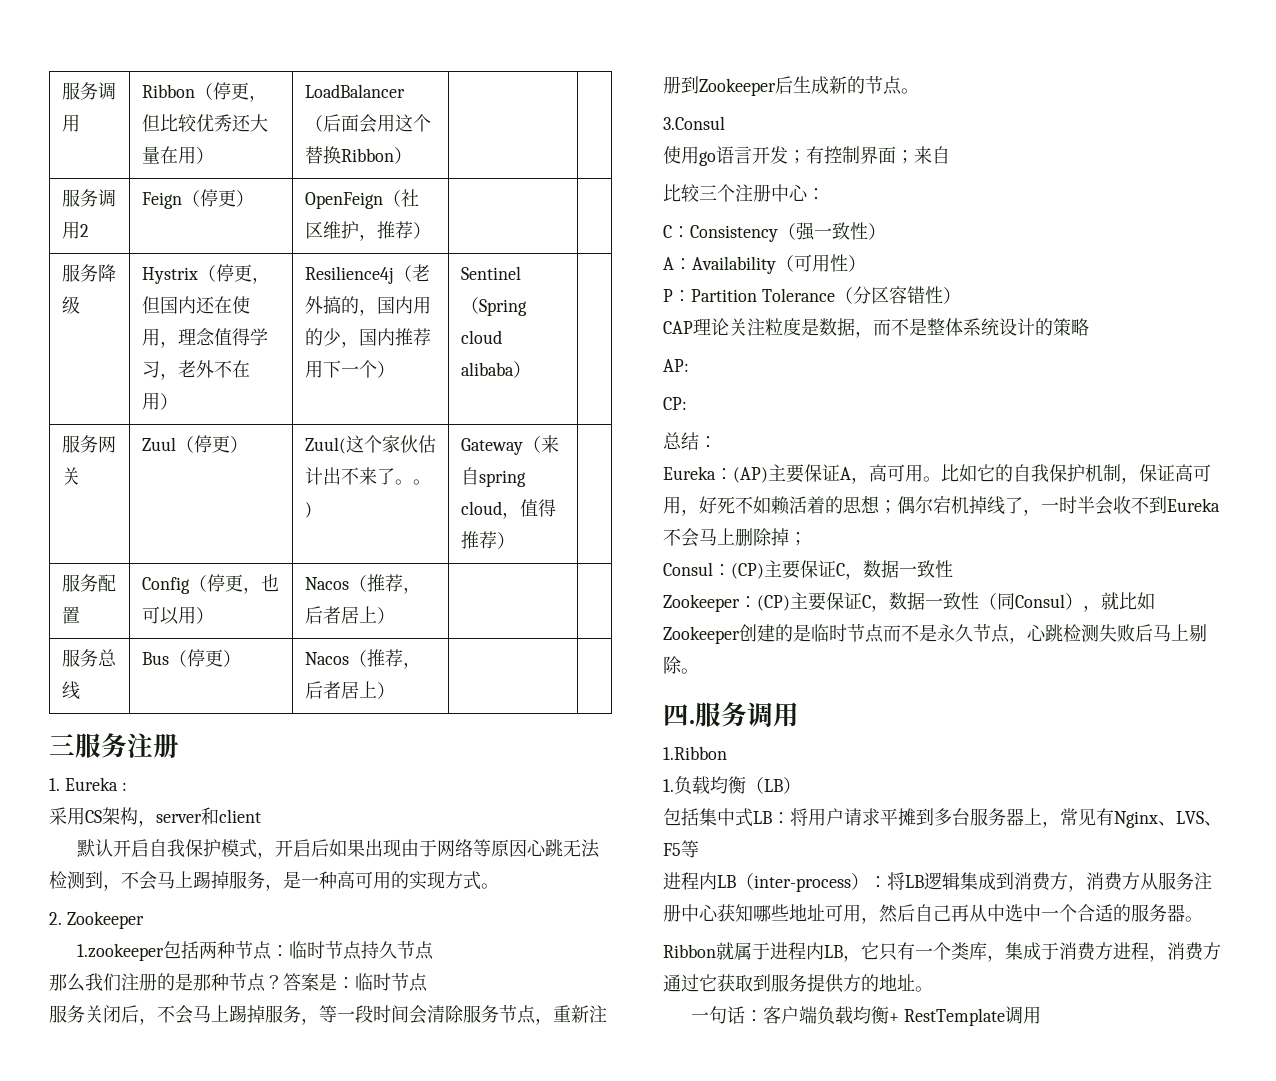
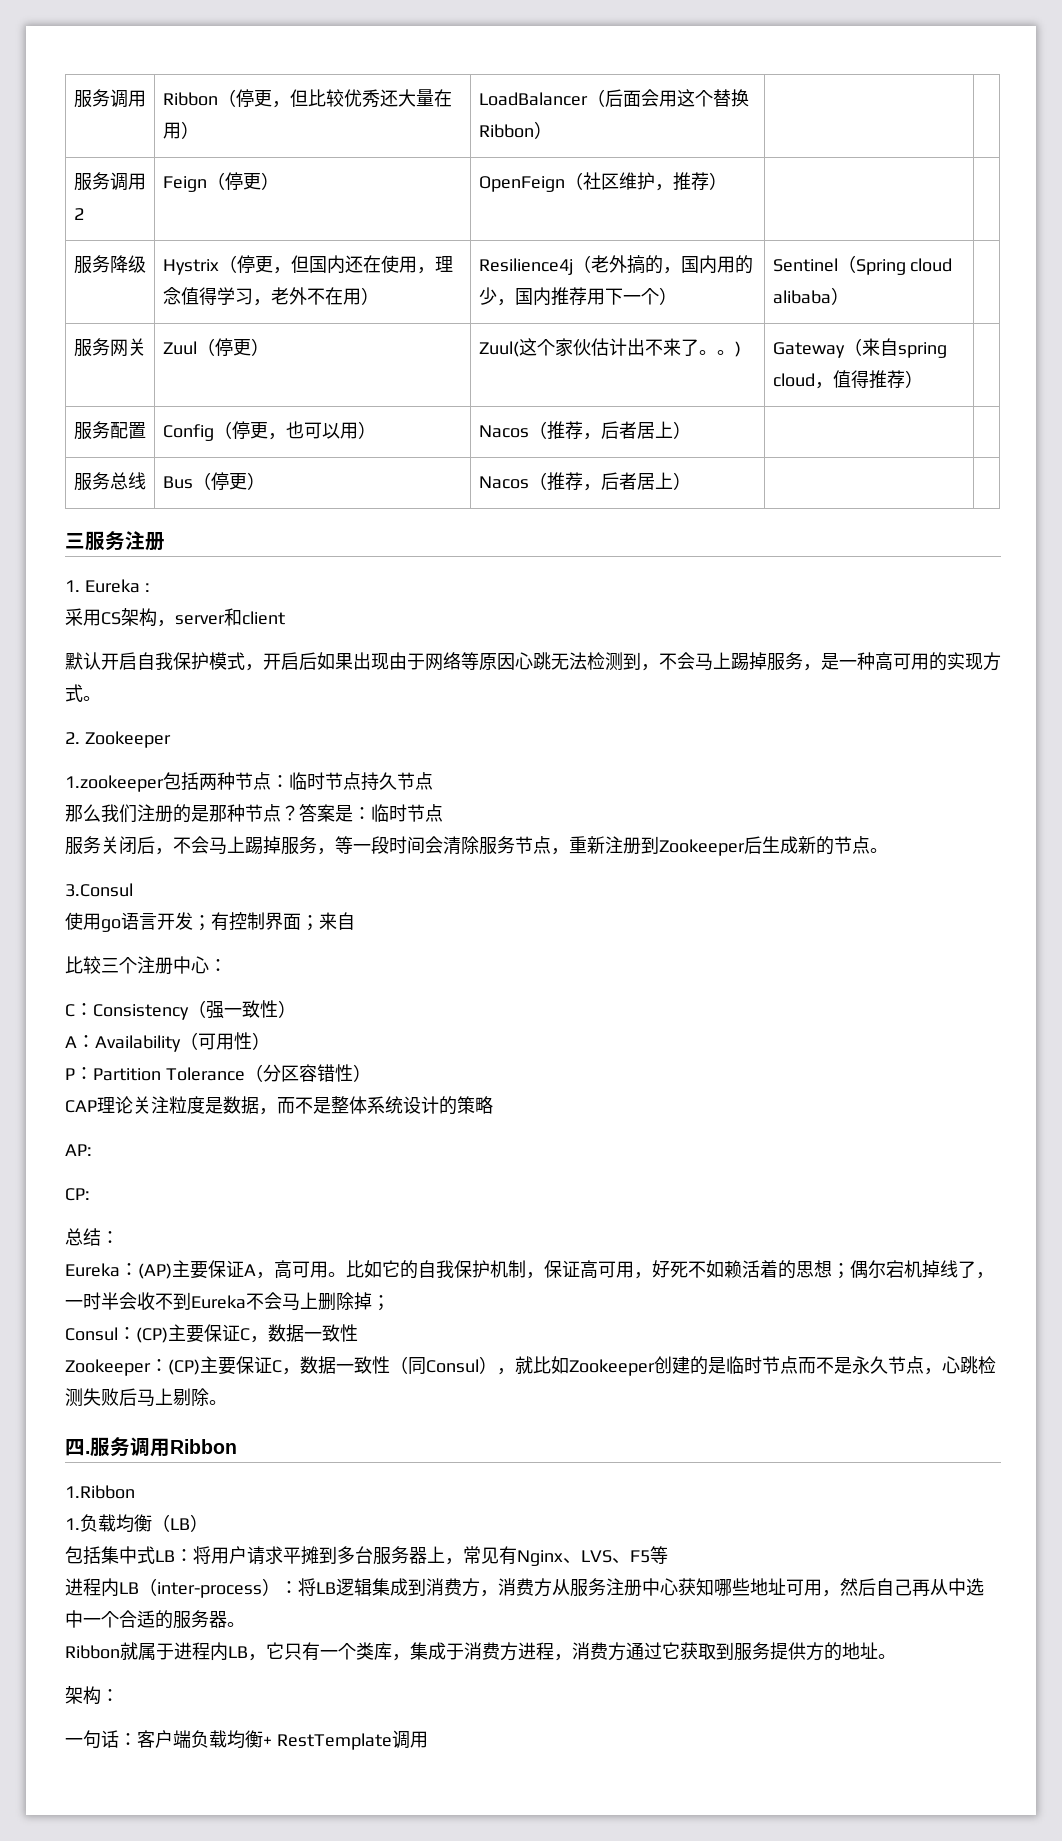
- 四.服务调用
+ 四.服务调用Ribbon
+ 架构：

